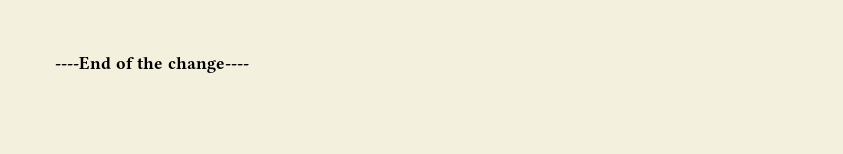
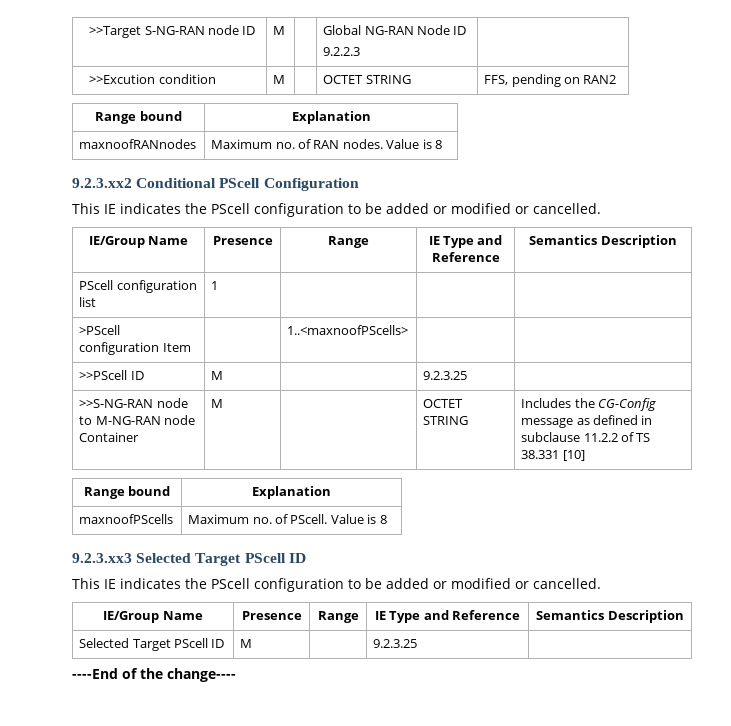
+ >>Target S-NG-RAN node ID | M | | Global NG-RAN Node ID
+ 9.2.2.3 |
+ >>Excution condition | M | | OCTET STRING | FFS, pending on RAN2
+ Range bound | Explanation
+ maxnoofRANnodes | Maximum no. of RAN nodes. Value is 8
+ 9.2.3.xx2 Conditional PScell Configuration
+ This IE indicates the PScell configuration to be added or modified or cancelled.
+ IE/Group Name | Presence | Range | IE Type and Reference | Semantics Description
+ PScell configuration list | 1 | | |
+ >PScell configuration Item | | 1..<maxnoofPScells> | |
+ >>PScell ID | M | | 9.2.3.25 |
+ >>S-NG-RAN node to M-NG-RAN node Container | M | | OCTET STRING | Includes the CG-Config message as defined in subclause 11.2.2 of TS 38.331 [10]
+ Range bound | Explanation
+ maxnoofPScells | Maximum no. of PScell. Value is 8
+ 9.2.3.xx3 Selected Target PScell ID
+ This IE indicates the PScell configuration to be added or modified or cancelled.
+ IE/Group Name | Presence | Range | IE Type and Reference | Semantics Description
+ Selected Target PScell ID | M | | 9.2.3.25 |

